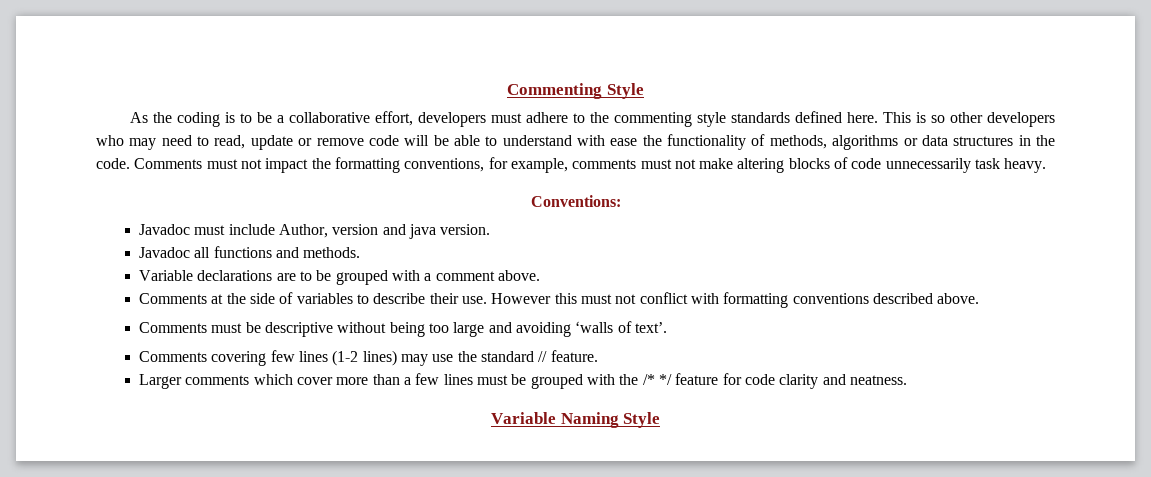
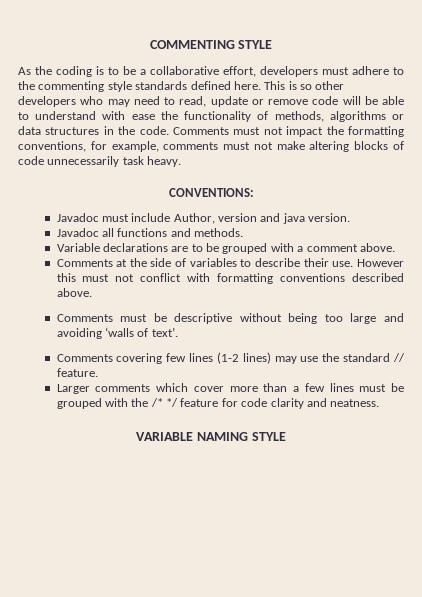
- Commenting Style
+ COMMENTING STYLE
- Conventions:
+ CONVENTIONS:
- Variable Naming Style
+ VARIABLE NAMING STYLE

